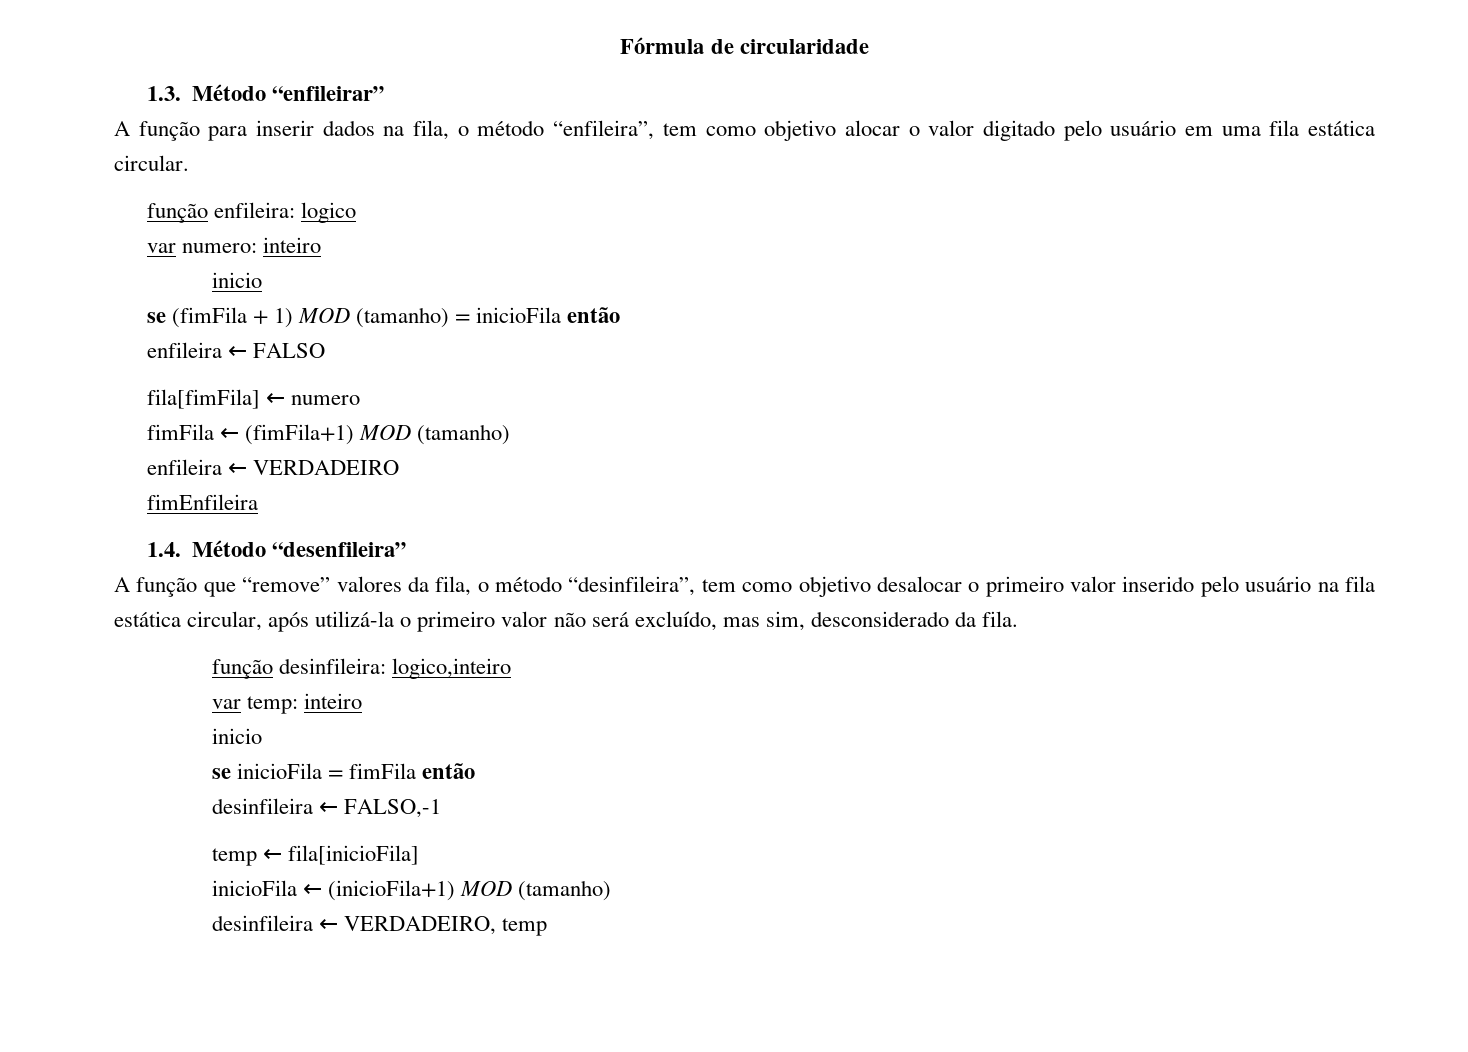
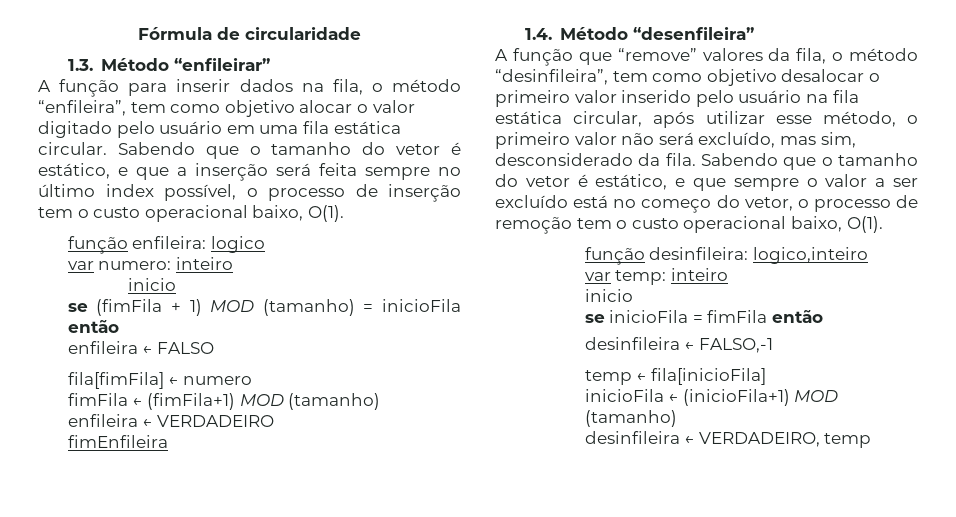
+ Sabendo que o tamanho do vetor é estático, e que a inserção será feita sempre no último index possível, o processo de inserção tem o custo operacional baixo, O(1).
- A função que “remove” valores da fila, o método “desinfileira”, tem como objetivo desalocar o primeiro valor inserido pelo usuário na fila estática circular, após utilizá-la o primeiro valor não será excluído, mas sim, desconsiderado da fila.
+ A função que “remove” valores da fila, o método “desinfileira”, tem como objetivo desalocar o primeiro valor inserido pelo usuário na fila estática circular, após utilizar esse método, o primeiro valor não será excluído, mas sim, desconsiderado da fila. Sabendo que o tamanho do vetor é estático, e que sempre o valor a ser excluído está no começo do vetor, o processo de remoção tem o custo operacional baixo, O(1).

